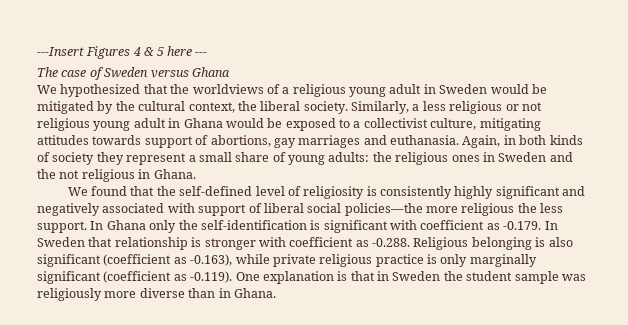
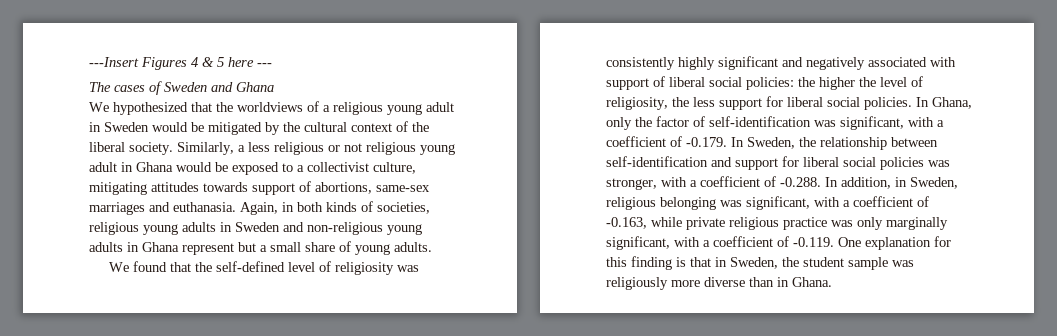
- The case of Sweden versus Ghana
+ The cases of Sweden and Ghana
- We hypothesized that the worldviews of a religious young adult in Sweden would be mitigated by the cultural context, the liberal society.
+ We hypothesized that the worldviews of a religious young adult in Sweden would be mitigated by the cultural context of the liberal society.
- Similarly, a less religious or not religious young adult in Ghana would be exposed to a collectivist culture, mitigating attitudes towards support of abortions, gay marriages and euthanasia.
+ Similarly, a less religious or not religious young adult in Ghana would be exposed to a collectivist culture, mitigating attitudes towards support of abortions, same-sex marriages and euthanasia.
- Again, in both kinds of society they represent a small share of young adults: the religious ones in Sweden and the not religious in Ghana.
+ Again, in both kinds of societies, religious young adults in Sweden and non-religious young adults in Ghana represent but a small share of young adults.
- We found that the self-defined level of religiosity is consistently highly significant and negatively associated with support of liberal social policies—the more religious the less support. In Ghana only the self-identification is significant with coefficient as -0.179. In Sweden that relationship is stronger with coefficient as -0.288. Religious belonging is also significant (coefficient as -0.163), while private religious practice is only marginally significant (coefficient as -0.119). One explanation is that in Sweden the student sample was religiously more diverse than in Ghana.
+ We found that the self-defined level of religiosity was consistently highly significant and negatively associated with support of liberal social policies: the higher the level of religiosity, the less support for liberal social policies. In Ghana, only the factor of self-identification was significant, with a coefficient of -0.179. In Sweden, the relationship between self-identification and support for liberal social policies was stronger, with a coefficient of -0.288. In addition, in Sweden, religious belonging was significant, with a coefficient of -0.163, while private religious practice was only marginally significant, with a coefficient of -0.119. One explanation for this finding is that in Sweden, the student sample was religiously more diverse than in Ghana.

